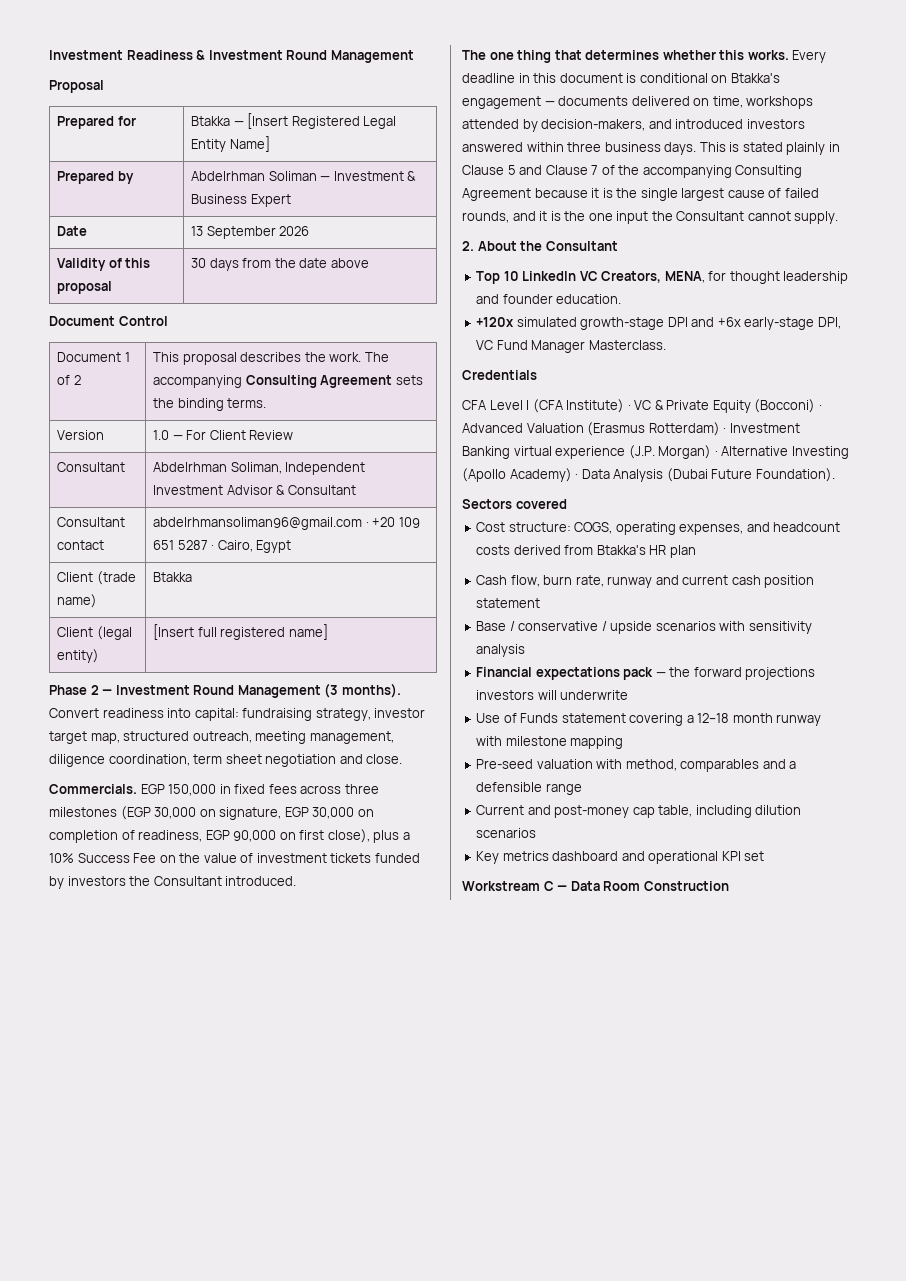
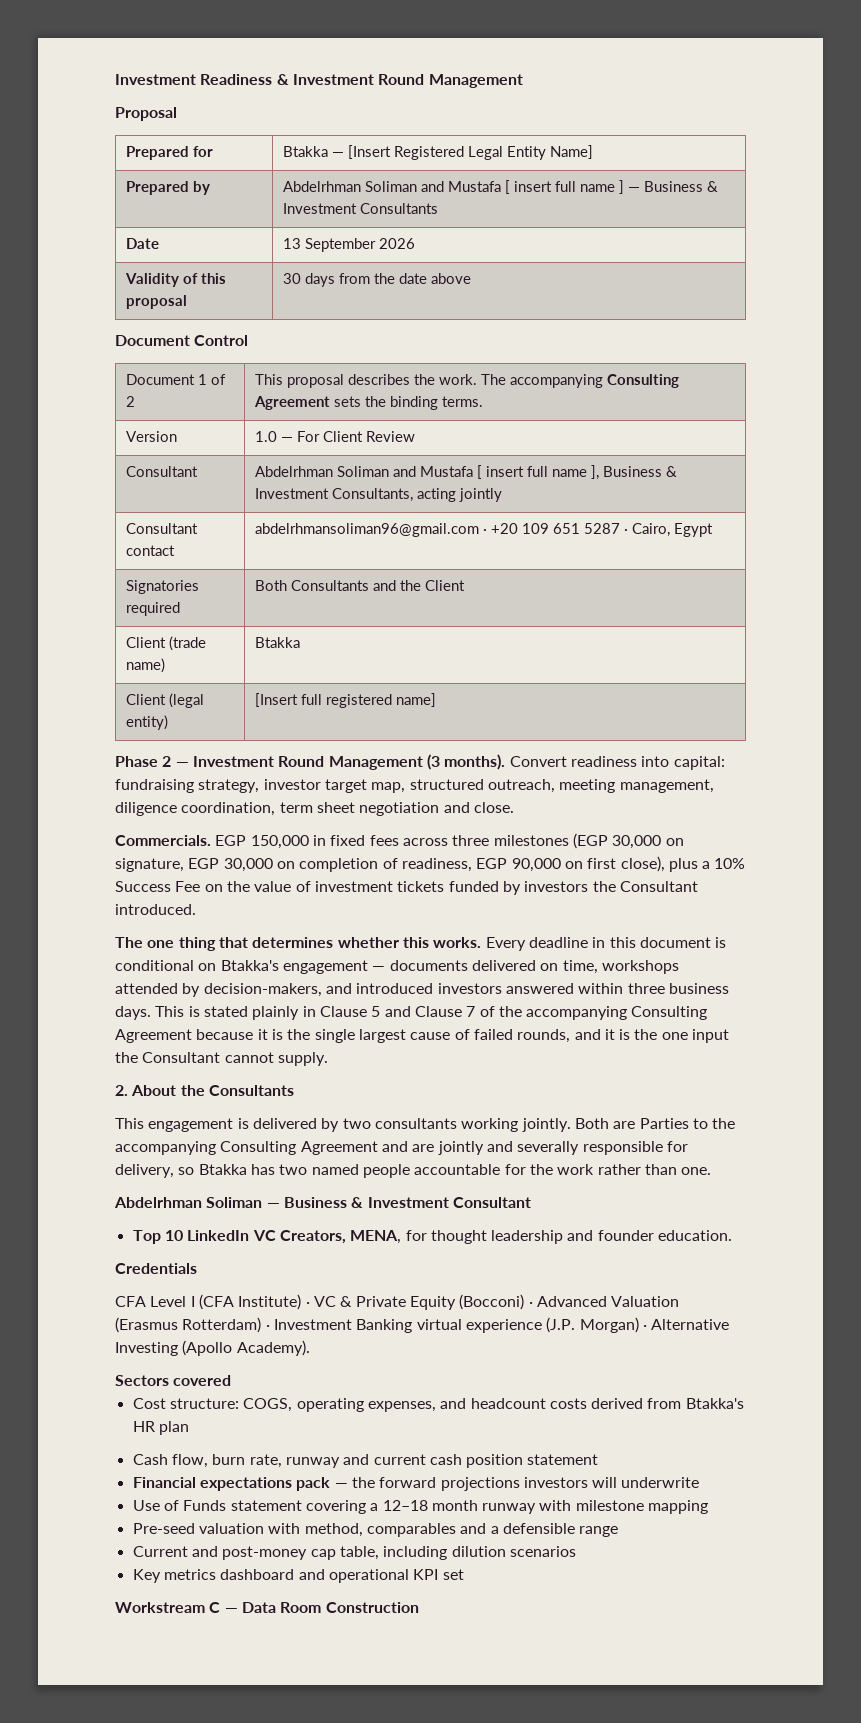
- Prepared by | Abdelrhman Soliman — Investment & Business Expert
+ Prepared by | Abdelrhman Soliman and Mustafa [ insert full name ] — Business & Investment Consultants
- Consultant | Abdelrhman Soliman, Independent Investment Advisor & Consultant
+ Consultant | Abdelrhman Soliman and Mustafa [ insert full name ], Business & Investment Consultants, acting jointly
+ Signatories required | Both Consultants and the Client
- 2. About the Consultant
+ 2. About the Consultants
+ This engagement is delivered by two consultants working jointly. Both are Parties to the accompanying Consulting Agreement and are jointly and severally responsible for delivery, so Btakka has two named people accountable for the work rather than one.
+ Abdelrhman Soliman — Business & Investment Consultant
- +120x simulated growth-stage DPI and +6x early-stage DPI, VC Fund Manager Masterclass.
- CFA Level I (CFA Institute) · VC & Private Equity (Bocconi) · Advanced Valuation (Erasmus Rotterdam) · Investment Banking virtual experience (J.P. Morgan) · Alternative Investing (Apollo Academy) · Data Analysis (Dubai Future Foundation).
+ CFA Level I (CFA Institute) · VC & Private Equity (Bocconi) · Advanced Valuation (Erasmus Rotterdam) · Investment Banking virtual experience (J.P. Morgan) · Alternative Investing (Apollo Academy).
- Base / conservative / upside scenarios with sensitivity analysis

